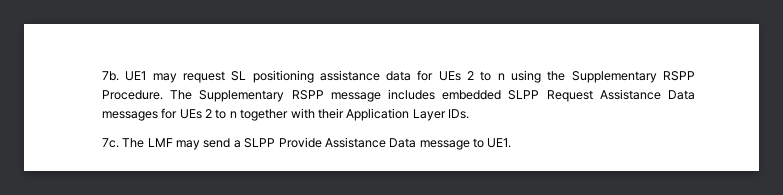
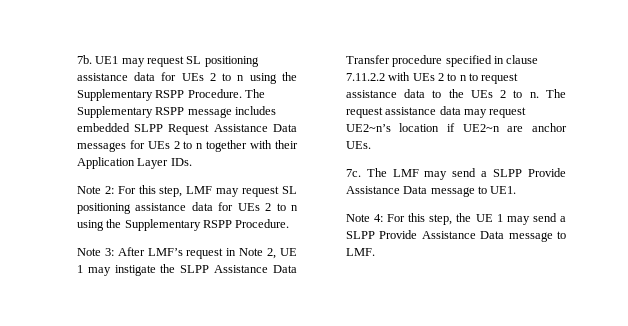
+ Note 2: For this step, LMF may request SL positioning assistance data for UEs 2 to n using the Supplementary RSPP Procedure.
+ Note 3: After LMF’s request in Note 2, UE 1 may instigate the SLPP Assistance Data Transfer procedure specified in clause 7.11.2.2 with UEs 2 to n to request assistance data to the UEs 2 to n. The request assistance data may request UE2~n’s location if UE2~n are anchor UEs.
+ Note 4: For this step, the UE 1 may send a SLPP Provide Assistance Data message to LMF.

